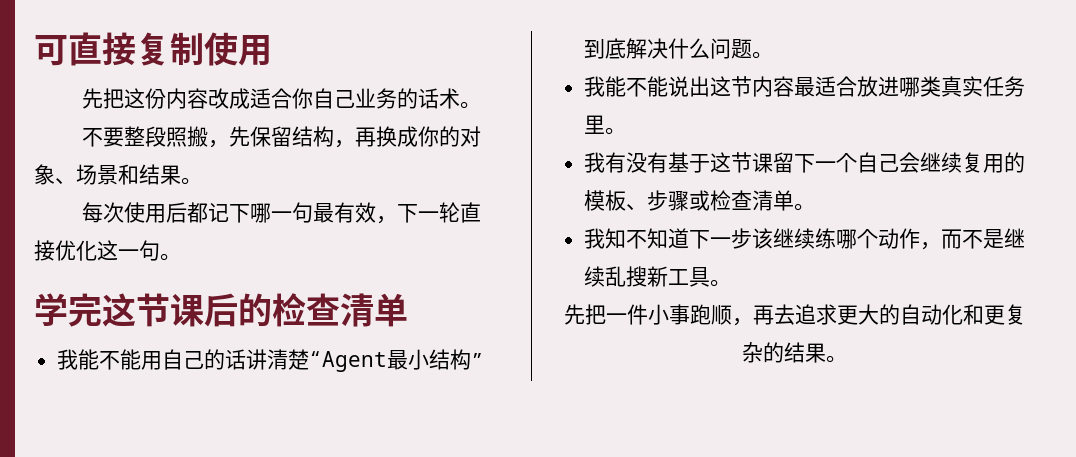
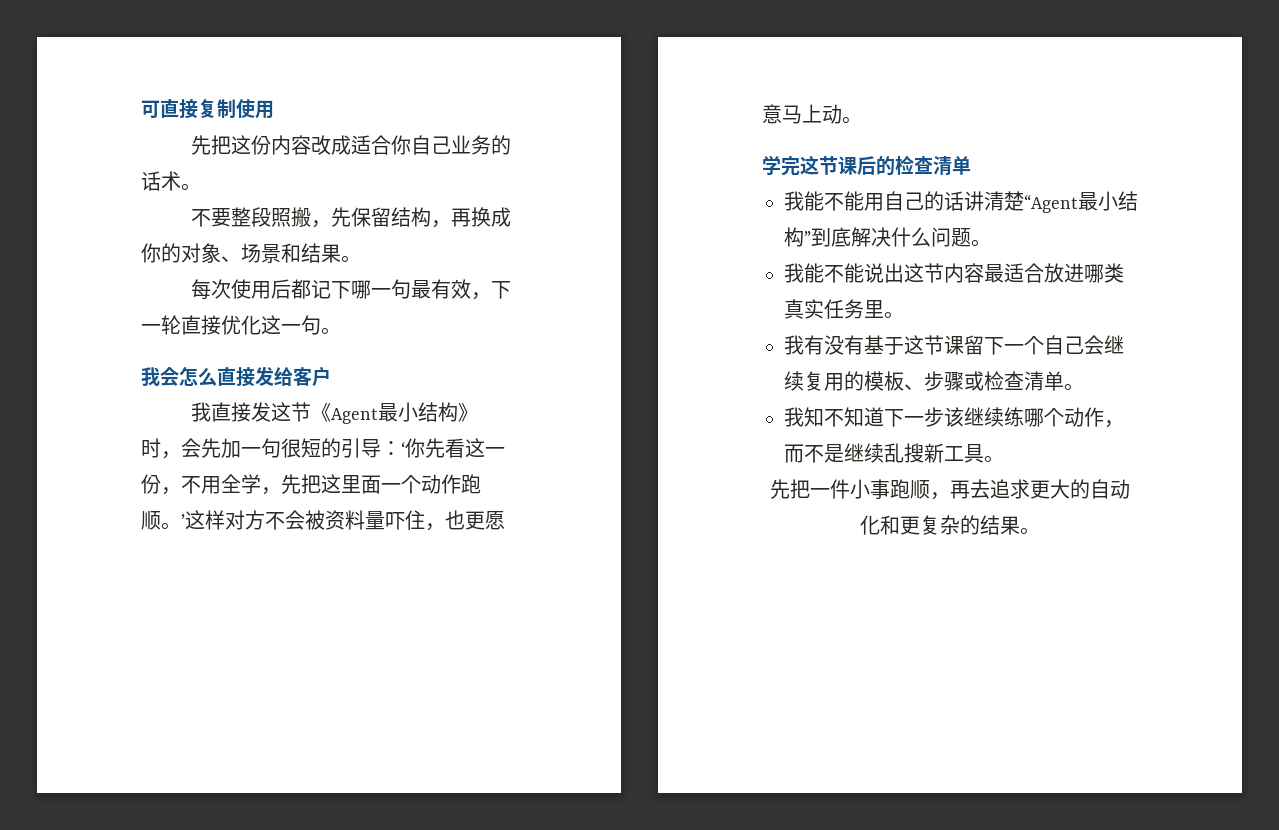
+ 我会怎么直接发给客户
+ 我直接发这节《Agent最小结构》时，会先加一句很短的引导：‘你先看这一份，不用全学，先把这里面一个动作跑顺。’这样对方不会被资料量吓住，也更愿意马上动。

